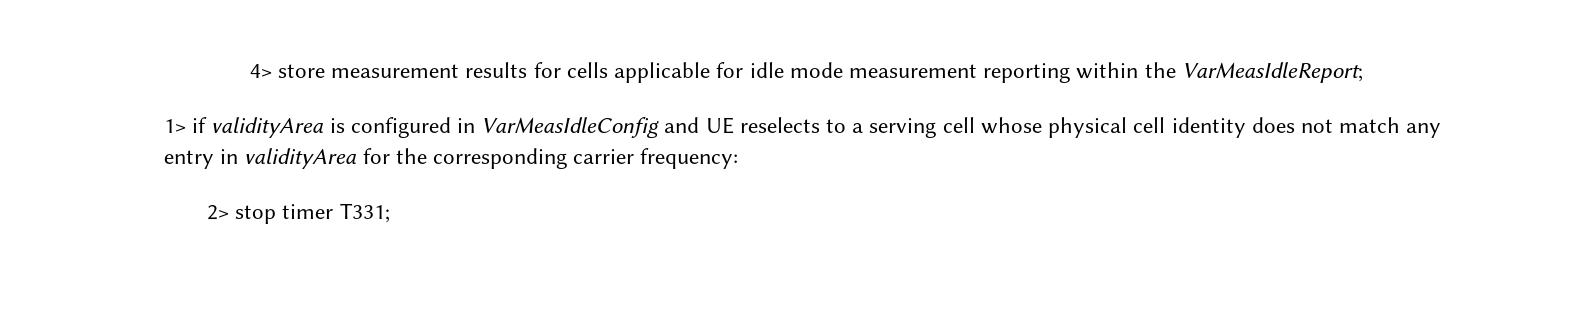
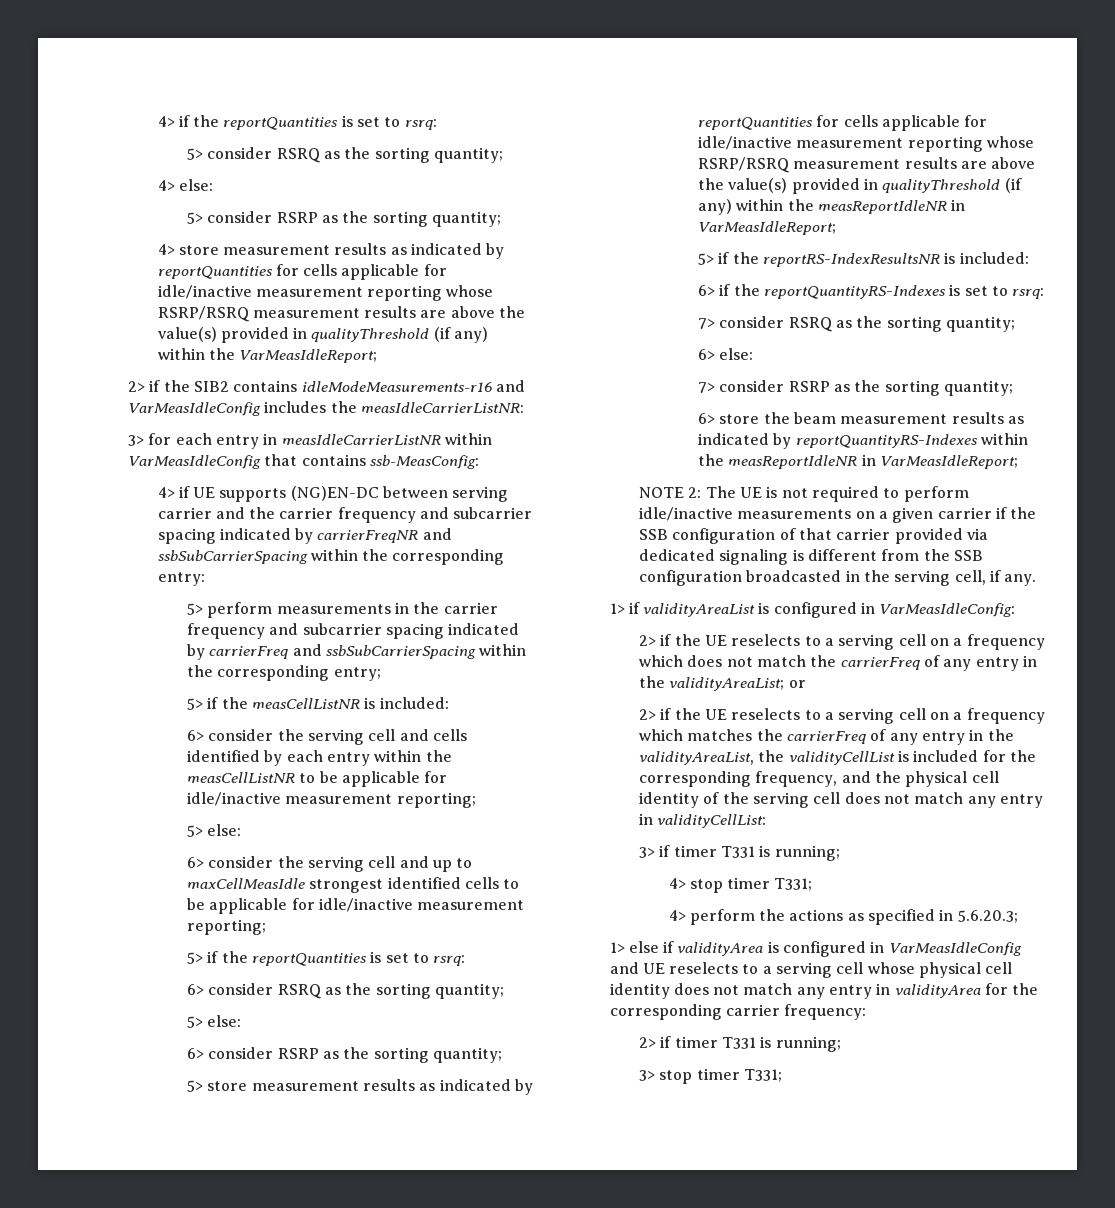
- 4> store measurement results for cells applicable for idle mode measurement reporting within the VarMeasIdleReport;
- 1> if validityArea is configured in VarMeasIdleConfig and UE reselects to a serving cell whose physical cell identity does not match any entry in validityArea for the corresponding carrier frequency:
+ 4> if the reportQuantities is set to rsrq:
+ 5> consider RSRQ as the sorting quantity;
+ 4> else:
+ 5> consider RSRP as the sorting quantity;
+ 4> store measurement results as indicated by reportQuantities for cells applicable for idle/inactive measurement reporting whose RSRP/RSRQ measurement results are above the value(s) provided in qualityThreshold (if any) within the VarMeasIdleReport;
+ 2> if the SIB2 contains idleModeMeasurements-r16 and VarMeasIdleConfig includes the measIdleCarrierListNR:
+ 3> for each entry in measIdleCarrierListNR within VarMeasIdleConfig that contains ssb-MeasConfig:
+ 4> if UE supports (NG)EN-DC between serving carrier and the carrier frequency and subcarrier spacing indicated by carrierFreqNR and ssbSubCarrierSpacing within the corresponding entry:
+ 5> perform measurements in the carrier frequency and subcarrier spacing indicated by carrierFreq and ssbSubCarrierSpacing within the corresponding entry;
+ 5> if the measCellListNR is included:
+ 6> consider the serving cell and cells identified by each entry within the measCellListNR to be applicable for idle/inactive measurement reporting;
+ 5> else:
+ 6> consider the serving cell and up to maxCellMeasIdle strongest identified cells to be applicable for idle/inactive measurement reporting;
+ 5> if the reportQuantities is set to rsrq:
+ 6> consider RSRQ as the sorting quantity;
+ 5> else:
+ 6> consider RSRP as the sorting quantity;
+ 5> store measurement results as indicated by reportQuantities for cells applicable for idle/inactive measurement reporting whose RSRP/RSRQ measurement results are above the value(s) provided in qualityThreshold (if any) within the measReportIdleNR in VarMeasIdleReport;
+ 5> if the reportRS-IndexResultsNR is included:
+ 6> if the reportQuantityRS-Indexes is set to rsrq:
+ 7> consider RSRQ as the sorting quantity;
+ 6> else:
+ 7> consider RSRP as the sorting quantity;
+ 6> store the beam measurement results as indicated by reportQuantityRS-Indexes within the measReportIdleNR in VarMeasIdleReport;
+ NOTE 2: The UE is not required to perform idle/inactive measurements on a given carrier if the SSB configuration of that carrier provided via dedicated signaling is different from the SSB configuration broadcasted in the serving cell, if any.
+ 1> if validityAreaList is configured in VarMeasIdleConfig:
+ 2> if the UE reselects to a serving cell on a frequency which does not match the carrierFreq of any entry in the validityAreaList; or
+ 2> if the UE reselects to a serving cell on a frequency which matches the carrierFreq of any entry in the validityAreaList, the validityCellList is included for the corresponding frequency, and the physical cell identity of the serving cell does not match any entry in validityCellList:
+ 3> if timer T331 is running;
+ 4> stop timer T331;
+ 4> perform the actions as specified in 5.6.20.3;
+ 1> else if validityArea is configured in VarMeasIdleConfig and UE reselects to a serving cell whose physical cell identity does not match any entry in validityArea for the corresponding carrier frequency:
- 2> stop timer T331;
+ 2> if timer T331 is running;
+ 3> stop timer T331;

